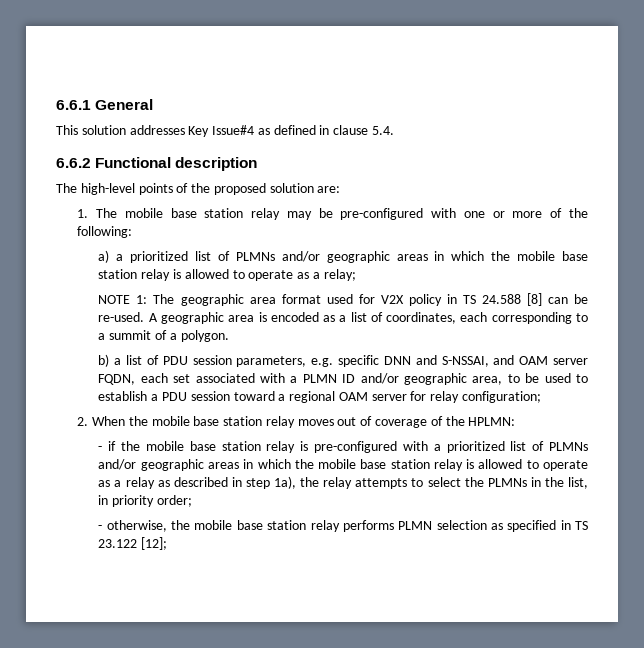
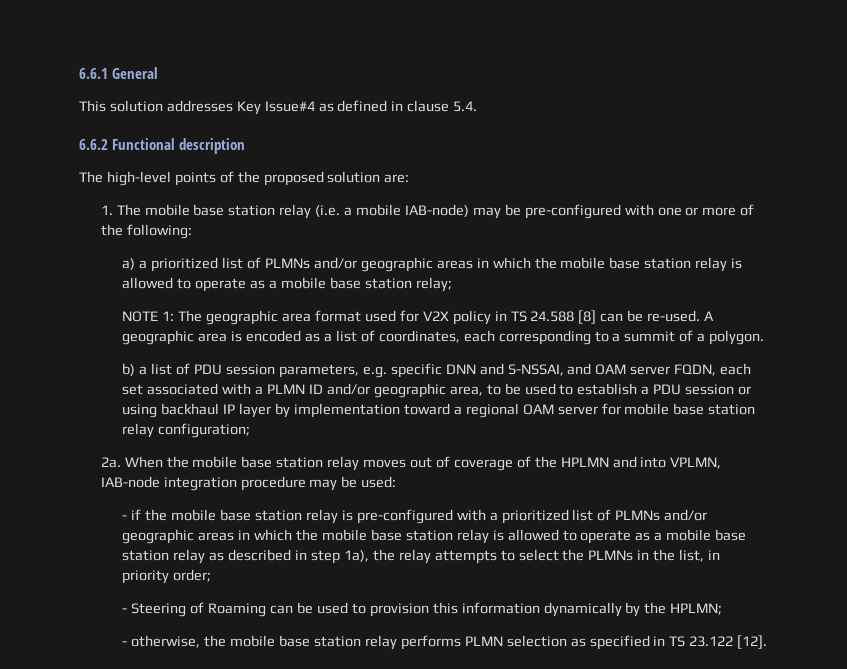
- 1. The mobile base station relay may be pre-configured with one or more of the following:
+ 1. The mobile base station relay (i.e. a mobile IAB-node) may be pre-configured with one or more of the following:
- a) a prioritized list of PLMNs and/or geographic areas in which the mobile base station relay is allowed to operate as a relay;
+ a) a prioritized list of PLMNs and/or geographic areas in which the mobile base station relay is allowed to operate as a mobile base station relay;
- b) a list of PDU session parameters, e.g. specific DNN and S-NSSAI, and OAM server FQDN, each set associated with a PLMN ID and/or geographic area, to be used to establish a PDU session toward a regional OAM server for relay configuration;
+ b) a list of PDU session parameters, e.g. specific DNN and S-NSSAI, and OAM server FQDN, each set associated with a PLMN ID and/or geographic area, to be used to establish a PDU session or using backhaul IP layer by implementation toward a regional OAM server for mobile base station relay configuration;
- 2. When the mobile base station relay moves out of coverage of the HPLMN:
+ 2a. When the mobile base station relay moves out of coverage of the HPLMN and into VPLMN, IAB-node integration procedure may be used:
- - if the mobile base station relay is pre-configured with a prioritized list of PLMNs and/or geographic areas in which the mobile base station relay is allowed to operate as a relay as described in step 1a), the relay attempts to select the PLMNs in the list, in priority order;
+ - if the mobile base station relay is pre-configured with a prioritized list of PLMNs and/or geographic areas in which the mobile base station relay is allowed to operate as a mobile base station relay as described in step 1a), the relay attempts to select the PLMNs in the list, in priority order;
+ - Steering of Roaming can be used to provision this information dynamically by the HPLMN;
- - otherwise, the mobile base station relay performs PLMN selection as specified in TS 23.122 [12];
+ - otherwise, the mobile base station relay performs PLMN selection as specified in TS 23.122 [12].

